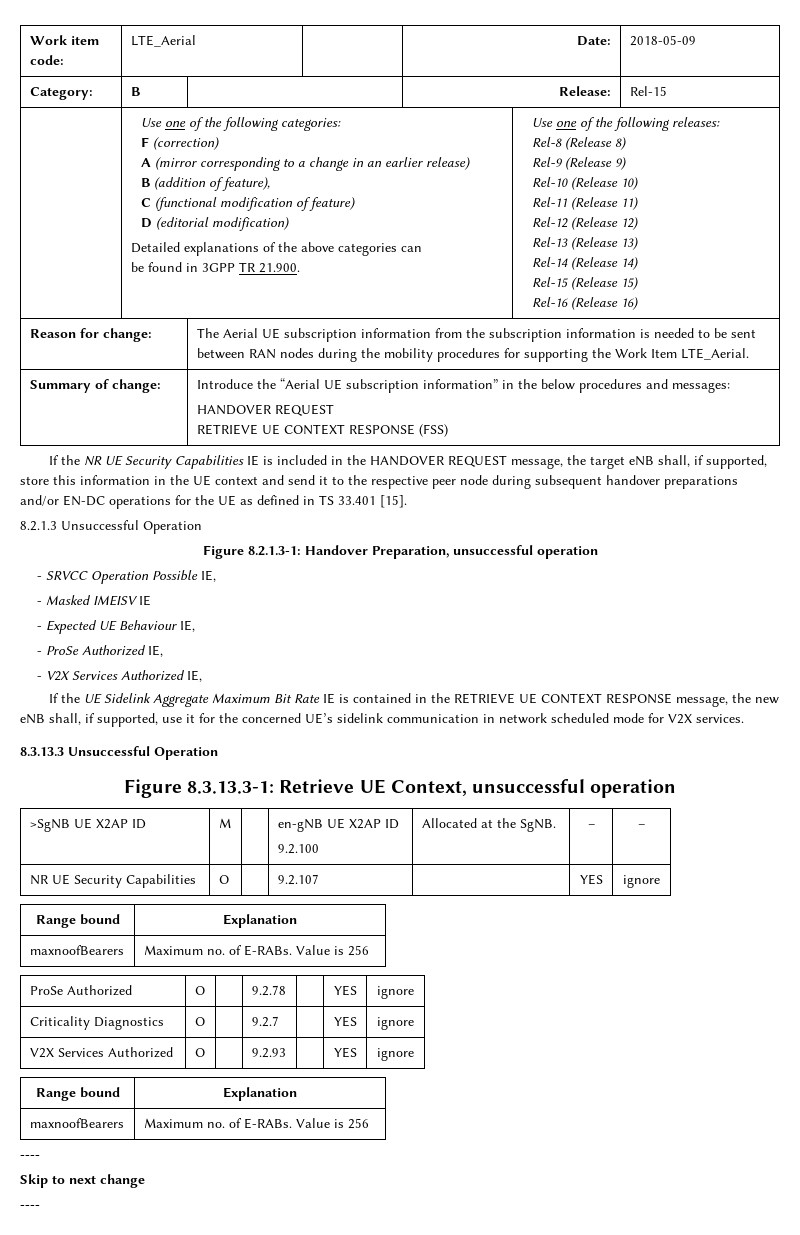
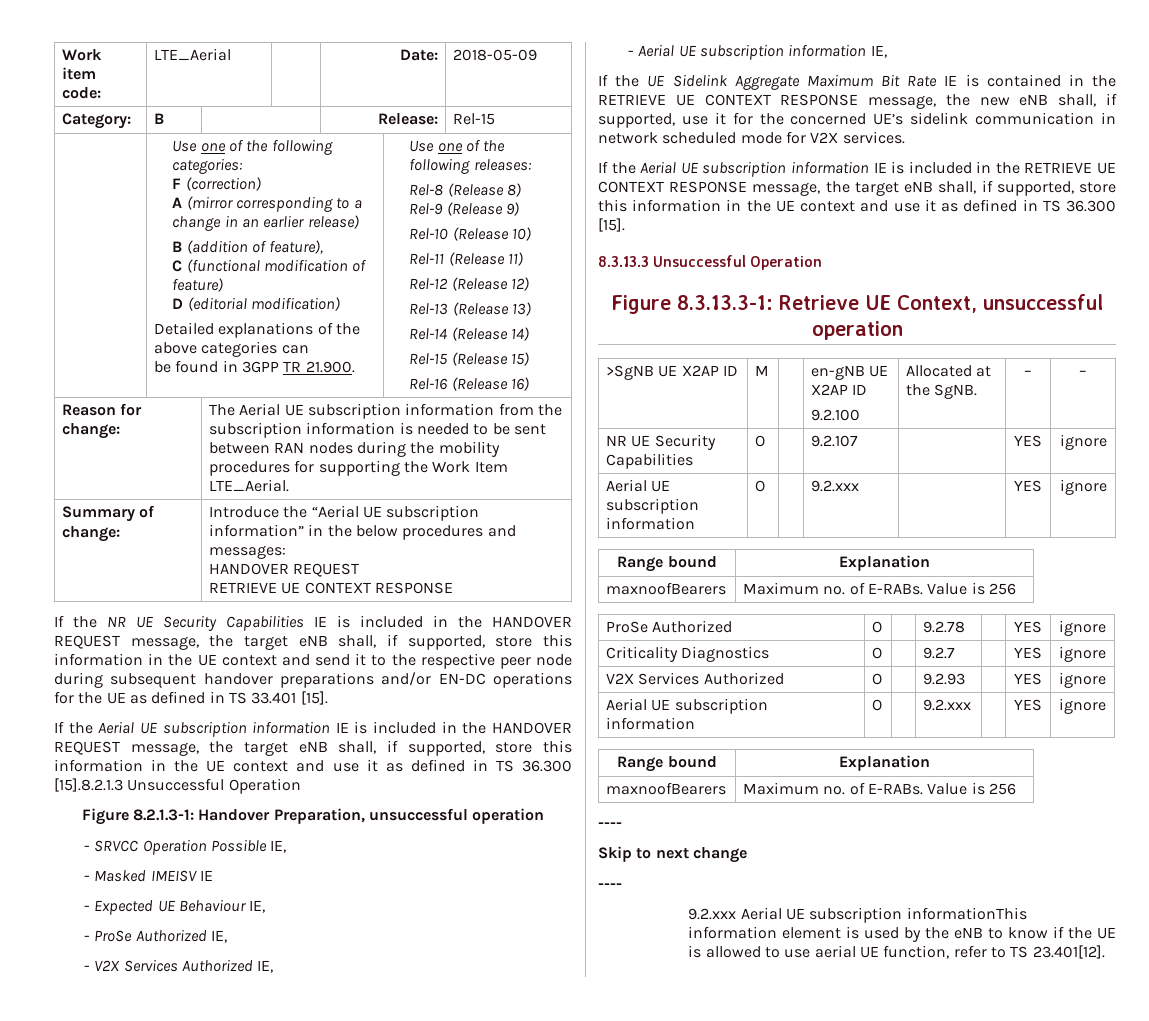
  Summary of change: | Introduce the “Aerial UE subscription information” in the below procedures and messages:
  HANDOVER REQUEST
- RETRIEVE UE CONTEXT RESPONSE (FSS)
+ RETRIEVE UE CONTEXT RESPONSE
- 8.2.1.3 Unsuccessful Operation
+ If the Aerial UE subscription information IE is included in the HANDOVER REQUEST message, the target eNB shall, if supported, store this information in the UE context and use it as defined in TS 36.300 [15].8.2.1.3 Unsuccessful Operation
+ - Aerial UE subscription information IE,
+ If the Aerial UE subscription information IE is included in the RETRIEVE UE CONTEXT RESPONSE message, the target eNB shall, if supported, store this information in the UE context and use it as defined in TS 36.300 [15].
  NR UE Security Capabilities | O | | 9.2.107 | | YES | ignore
+ Aerial UE subscription information | O | | 9.2.xxx | | YES | ignore
  V2X Services Authorized | O | | 9.2.93 | | YES | ignore
+ Aerial UE subscription information | O | | 9.2.xxx | | YES | ignore
+ 9.2.xxx Aerial UE subscription informationThis information element is used by the eNB to know if the UE is allowed to use aerial UE function, refer to TS 23.401[12].

